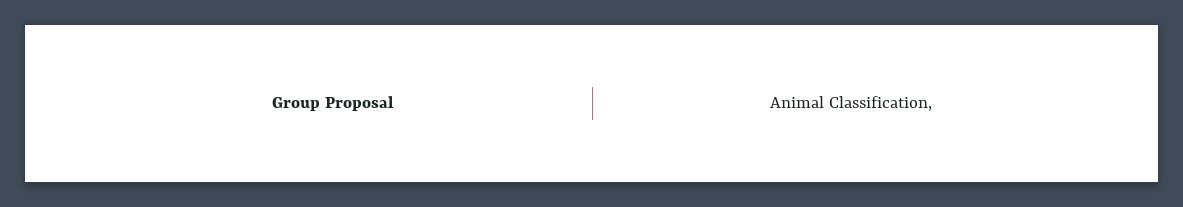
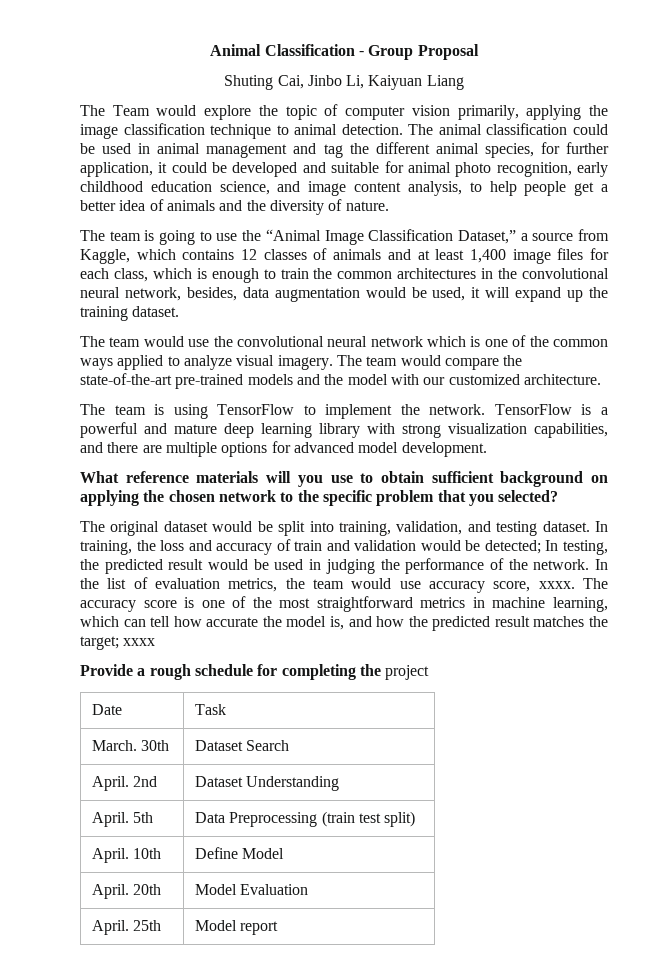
- Group Proposal
+ Animal Classification - Group Proposal
- Animal Classification,
+ Shuting Cai, Jinbo Li, Kaiyuan Liang
+ The Team would explore the topic of computer vision primarily, applying the image classification technique to animal detection. The animal classification could be used in animal management and tag the different animal species, for further application, it could be developed and suitable for animal photo recognition, early childhood education science, and image content analysis, to help people get a better idea of animals and the diversity of nature.
+ The team is going to use the “Animal Image Classification Dataset,” a source from Kaggle, which contains 12 classes of animals and at least 1,400 image files for each class, which is enough to train the common architectures in the convolutional neural network, besides, data augmentation would be used, it will expand up the training dataset.
+ The team would use the convolutional neural network which is one of the common ways applied to analyze visual imagery. The team would compare the state-of-the-art pre-trained models and the model with our customized architecture.
+ The team is using TensorFlow to implement the network. TensorFlow is a powerful and mature deep learning library with strong visualization capabilities, and there are multiple options for advanced model development.
+ What reference materials will you use to obtain sufficient background on applying the chosen network to the specific problem that you selected?
+ The original dataset would be split into training, validation, and testing dataset. In training, the loss and accuracy of train and validation would be detected; In testing, the predicted result would be used in judging the performance of the network. In the list of evaluation metrics, the team would use accuracy score, xxxx. The accuracy score is one of the most straightforward metrics in machine learning, which can tell how accurate the model is, and how the predicted result matches the target; xxxx
+ Provide a rough schedule for completing the project
+ Date | Task
+ March. 30th | Dataset Search
+ April. 2nd | Dataset Understanding
+ April. 5th | Data Preprocessing (train test split)
+ April. 10th | Define Model
+ April. 20th | Model Evaluation
+ April. 25th | Model report

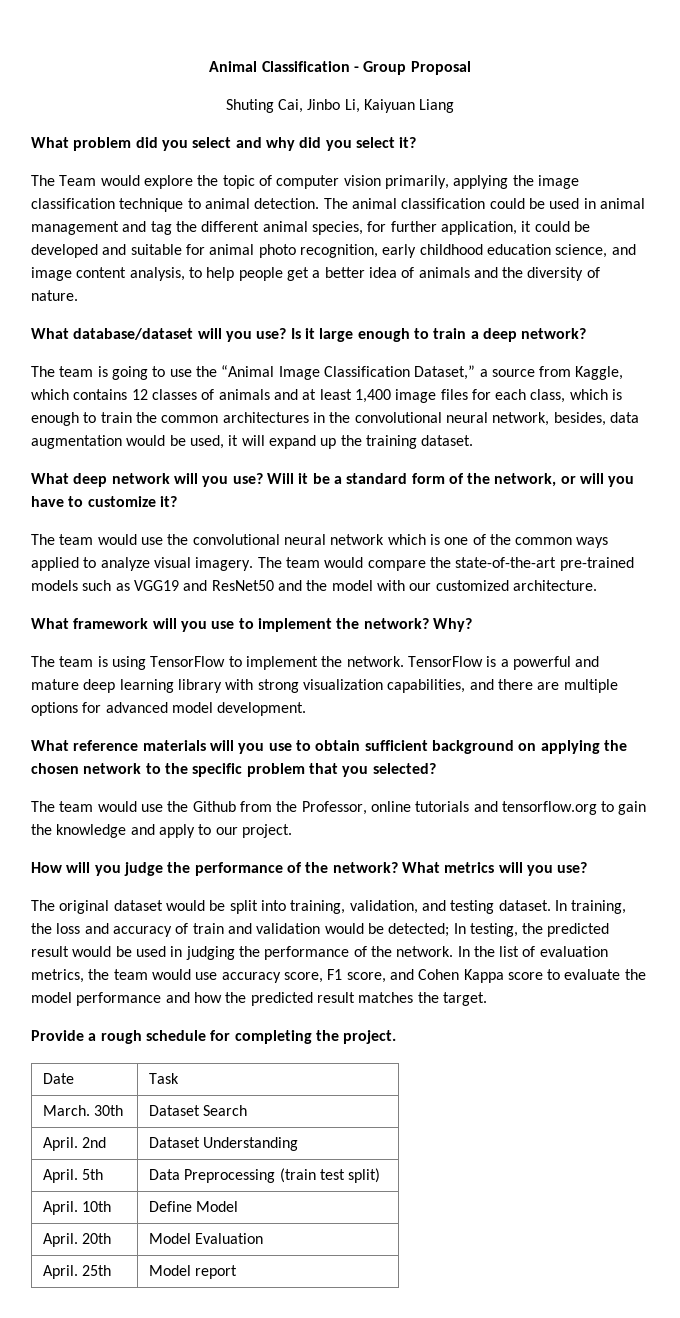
+ What problem did you select and why did you select it?
+ What database/dataset will you use? Is it large enough to train a deep network?
+ What deep network will you use? Will it be a standard form of the network, or will you have to customize it?
- The team would compare the state-of-the-art pre-trained models and the model with our customized architecture.
+ The team would compare the state-of-the-art pre-trained models such as VGG19 and ResNet50 and the model with our customized architecture.
+ What framework will you use to implement the network? Why?
+ The team would use the Github from the Professor, online tutorials and tensorflow.org to gain the knowledge and apply to our project.
+ How will you judge the performance of the network? What metrics will you use?
- In the list of evaluation metrics, the team would use accuracy score, xxxx. The accuracy score is one of the most straightforward metrics in machine learning, which can tell how accurate the model is, and how the predicted result matches the target; xxxx
+ In the list of evaluation metrics, the team would use accuracy score, F1 score, and Cohen Kappa score to evaluate the model performance and how the predicted result matches the target.
- Provide a rough schedule for completing the project
+ Provide a rough schedule for completing the project.

